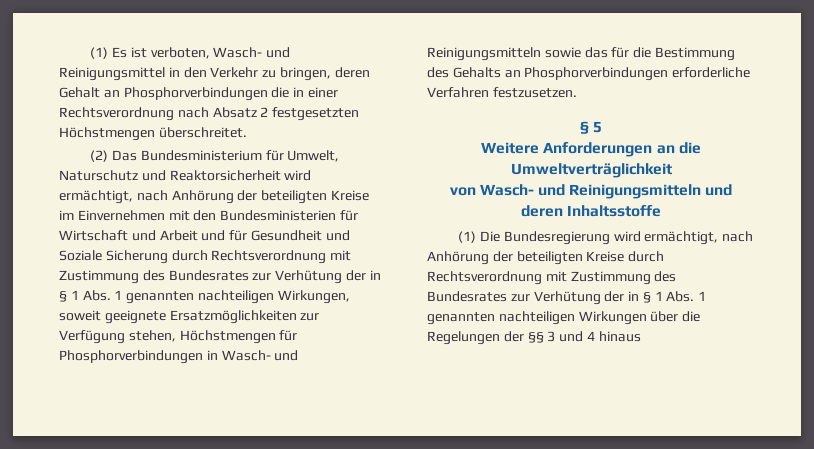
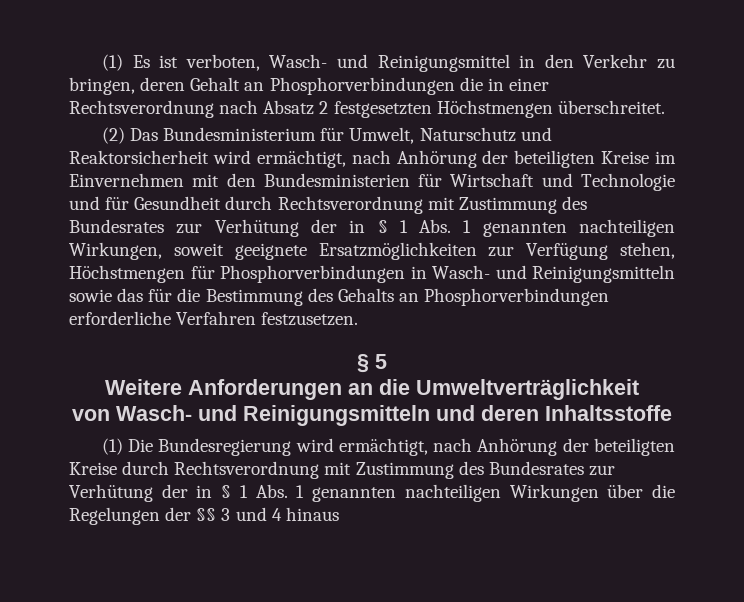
- (2) Das Bundesministerium für Umwelt, Naturschutz und Reaktorsicherheit wird ermächtigt, nach Anhörung der beteiligten Kreise im Einvernehmen mit den Bundesministerien für Wirtschaft und Arbeit und für Gesundheit und Soziale Sicherung durch Rechtsverordnung mit Zustimmung des Bundesrates zur Verhütung der in § 1 Abs. 1 genannten nachteiligen Wirkungen, soweit geeignete Ersatzmöglichkeiten zur Verfügung stehen, Höchstmengen für Phosphorverbindungen in Wasch- und Reinigungsmitteln sowie das für die Bestimmung des Gehalts an Phosphorverbindungen erforderliche Verfahren festzusetzen.
+ (2) Das Bundesministerium für Umwelt, Naturschutz und Reaktorsicherheit wird ermächtigt, nach Anhörung der beteiligten Kreise im Einvernehmen mit den Bundesministerien für Wirtschaft und Technologie und für Gesundheit durch Rechtsverordnung mit Zustimmung des Bundesrates zur Verhütung der in § 1 Abs. 1 genannten nachteiligen Wirkungen, soweit geeignete Ersatzmöglichkeiten zur Verfügung stehen, Höchstmengen für Phosphorverbindungen in Wasch- und Reinigungsmitteln sowie das für die Bestimmung des Gehalts an Phosphorverbindungen erforderliche Verfahren festzusetzen.

